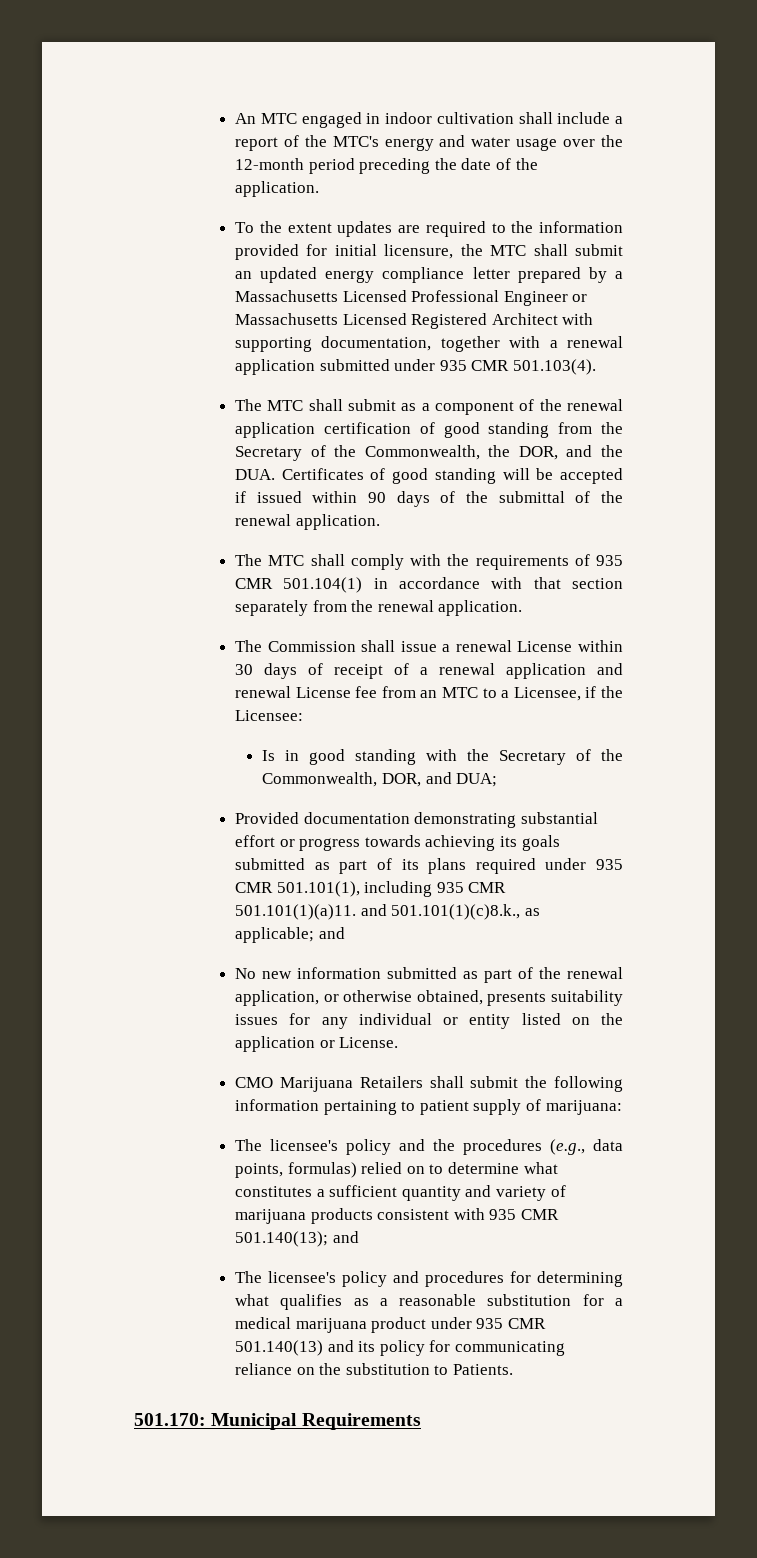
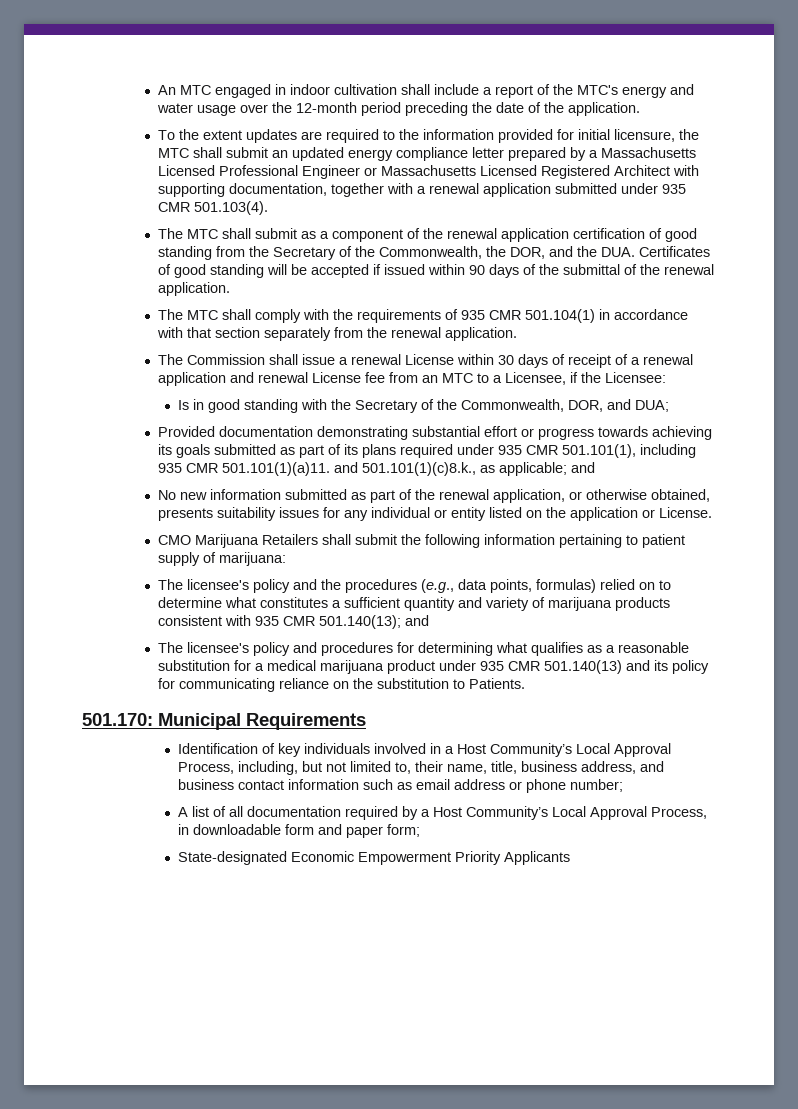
+ Identification of key individuals involved in a Host Community’s Local Approval Process, including, but not limited to, their name, title, business address, and business contact information such as email address or phone number;
+ A list of all documentation required by a Host Community’s Local Approval Process, in downloadable form and paper form;
+ State-designated Economic Empowerment Priority Applicants

